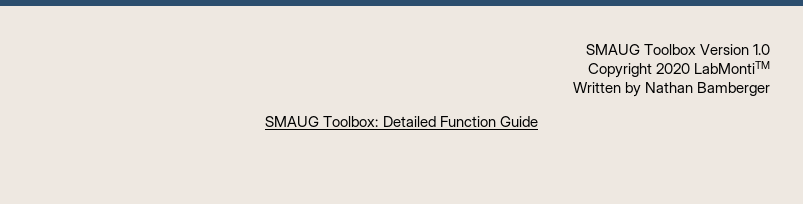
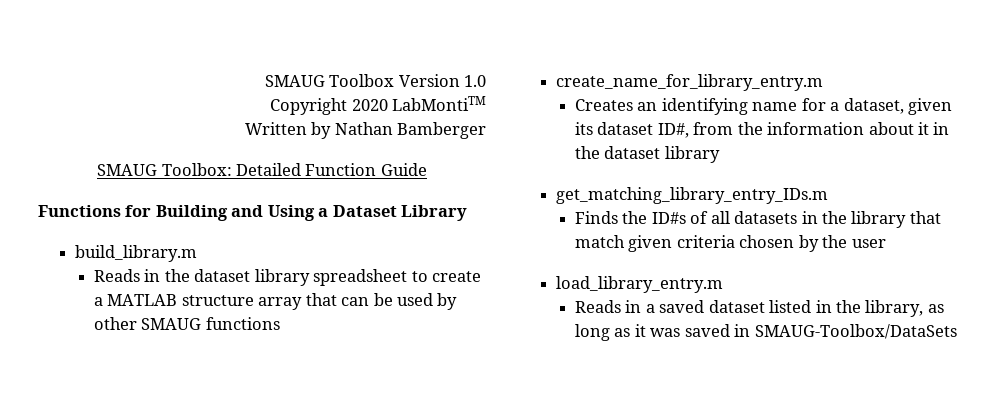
+ Functions for Building and Using a Dataset Library
+ build_library.m
+ Reads in the dataset library spreadsheet to create a MATLAB structure array that can be used by other SMAUG functions
+ create_name_for_library_entry.m
+ Creates an identifying name for a dataset, given its dataset ID#, from the information about it in the dataset library
+ get_matching_library_entry_IDs.m
+ Finds the ID#s of all datasets in the library that match given criteria chosen by the user
+ load_library_entry.m
+ Reads in a saved dataset listed in the library, as long as it was saved in SMAUG-Toolbox/DataSets

